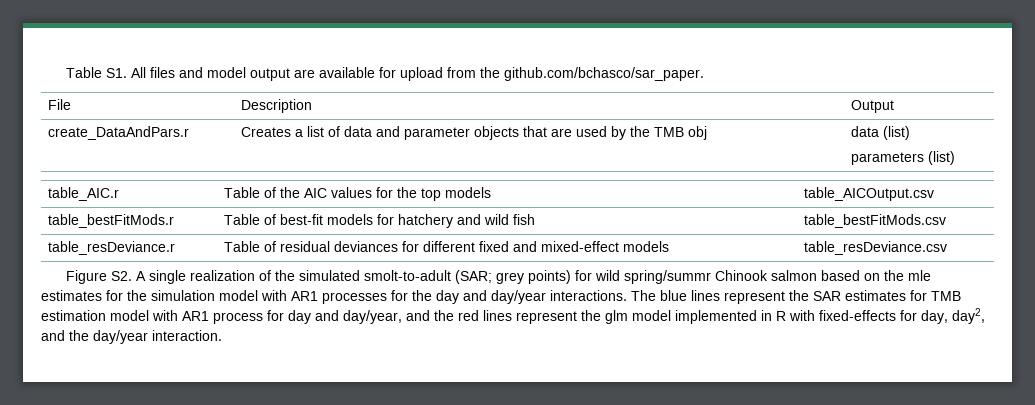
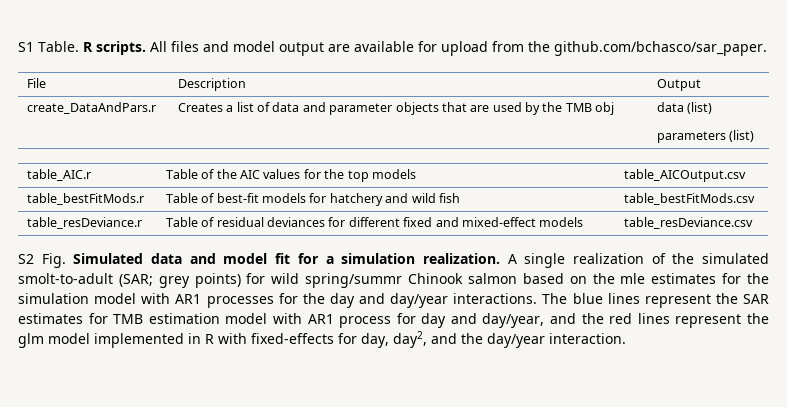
- Table S1. All files and model output are available for upload from the github.com/bchasco/sar_paper.
+ S1 Table. R scripts. All files and model output are available for upload from the github.com/bchasco/sar_paper.
- Figure S2. A single realization of the simulated smolt-to-adult (SAR; grey points) for wild spring/summr Chinook salmon based on the mle estimates for the simulation model with AR1 processes for the day and day/year interactions.
+ S2 Fig. Simulated data and model fit for a simulation realization. A single realization of the simulated smolt-to-adult (SAR; grey points) for wild spring/summr Chinook salmon based on the mle estimates for the simulation model with AR1 processes for the day and day/year interactions.

